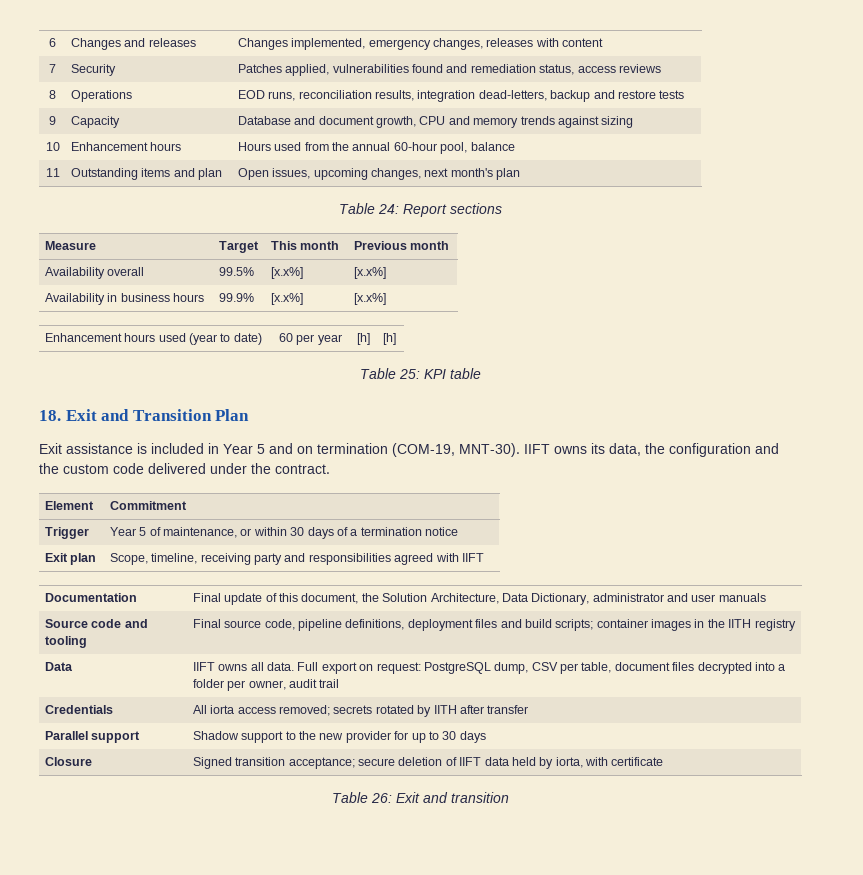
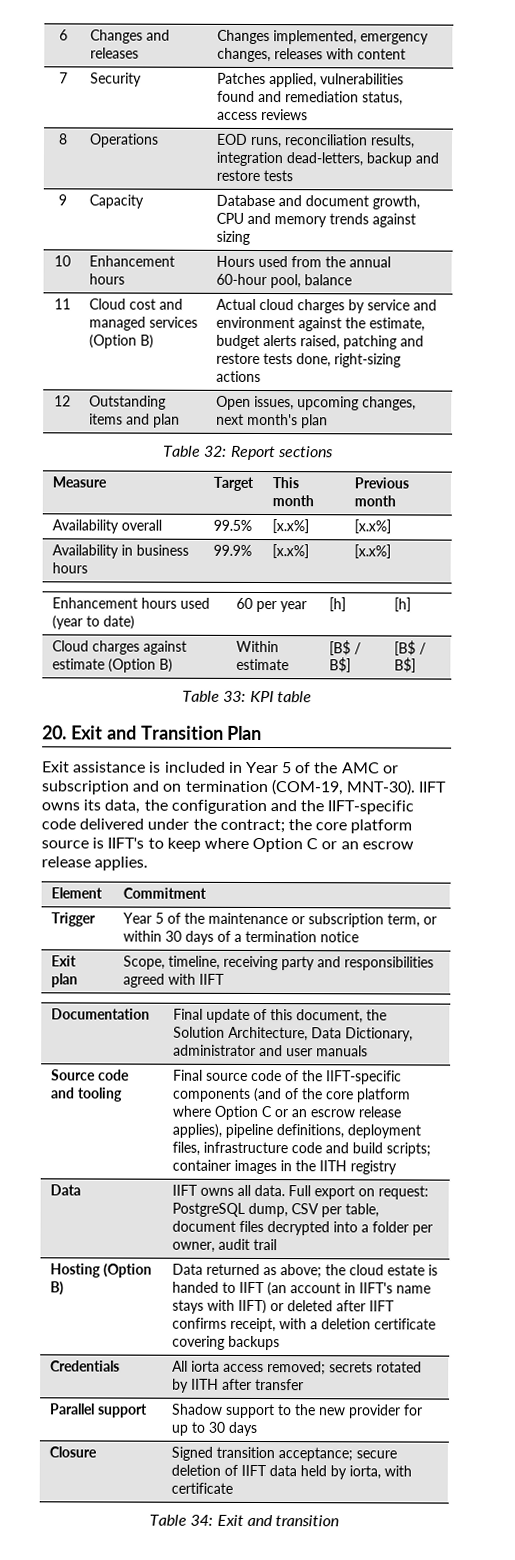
- 11 | Outstanding items and plan | Open issues, upcoming changes, next month's plan
+ 11 | Cloud cost and managed services (Option B) | Actual cloud charges by service and environment against the estimate, budget alerts raised, patching and restore tests done, right-sizing actions
+ 12 | Outstanding items and plan | Open issues, upcoming changes, next month's plan
- Table 24: Report sections
+ Table 32: Report sections
- Table 25: KPI table
+ Cloud charges against estimate (Option B) | Within estimate | [B$ / B$] | [B$ / B$]
+ Table 33: KPI table
- 18. Exit and Transition Plan
+ 20. Exit and Transition Plan
- Exit assistance is included in Year 5 and on termination (COM-19, MNT-30).
+ Exit assistance is included in Year 5 of the AMC or subscription and on termination (COM-19, MNT-30).
- IIFT owns its data, the configuration and the custom code delivered under the contract.
+ IIFT owns its data, the configuration and the IIFT-specific code delivered under the contract; the core platform source is IIFT's to keep where Option C or an escrow release applies.
- Trigger | Year 5 of maintenance, or within 30 days of a termination notice
+ Trigger | Year 5 of the maintenance or subscription term, or within 30 days of a termination notice
- Source code and tooling | Final source code, pipeline definitions, deployment files and build scripts; container images in the IITH registry
+ Source code and tooling | Final source code of the IIFT-specific components (and of the core platform where Option C or an escrow release applies), pipeline definitions, deployment files, infrastructure code and build scripts; container images in the IITH registry
+ Hosting (Option B) | Data returned as above; the cloud estate is handed to IIFT (an account in IIFT's name stays with IIFT) or deleted after IIFT confirms receipt, with a deletion certificate covering backups
- Table 26: Exit and transition
+ Table 34: Exit and transition

